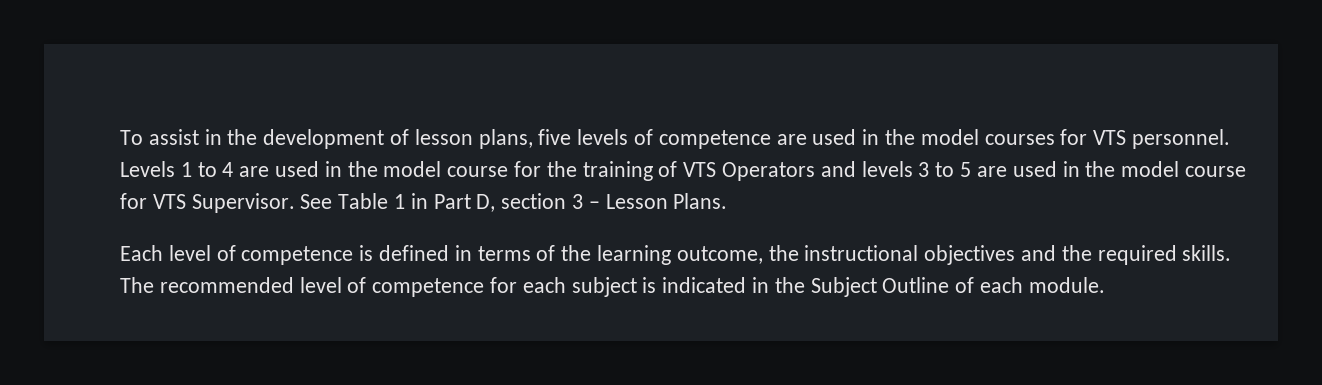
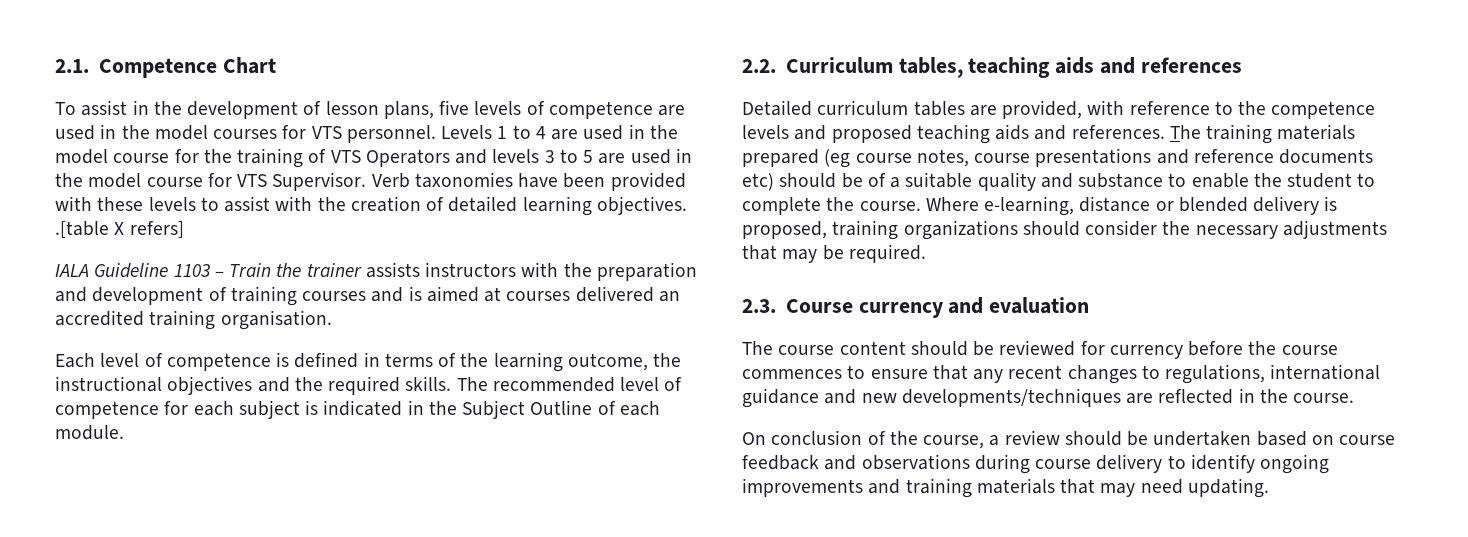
+ 2.1. Competence Chart
- See Table 1 in Part D, section 3 – Lesson Plans.
+ Verb taxonomies have been provided with these levels to assist with the creation of detailed learning objectives. .[table X refers]
+ IALA Guideline 1103 – Train the trainer assists instructors with the preparation and development of training courses and is aimed at courses delivered an accredited training organisation.
+ 2.2. Curriculum tables, teaching aids and references
+ Detailed curriculum tables are provided, with reference to the competence levels and proposed teaching aids and references. The training materials prepared (eg course notes, course presentations and reference documents etc) should be of a suitable quality and substance to enable the student to complete the course. Where e-learning, distance or blended delivery is proposed, training organizations should consider the necessary adjustments that may be required.
+ 2.3. Course currency and evaluation
+ The course content should be reviewed for currency before the course commences to ensure that any recent changes to regulations, international guidance and new developments/techniques are reflected in the course.
+ On conclusion of the course, a review should be undertaken based on course feedback and observations during course delivery to identify ongoing improvements and training materials that may need updating.

